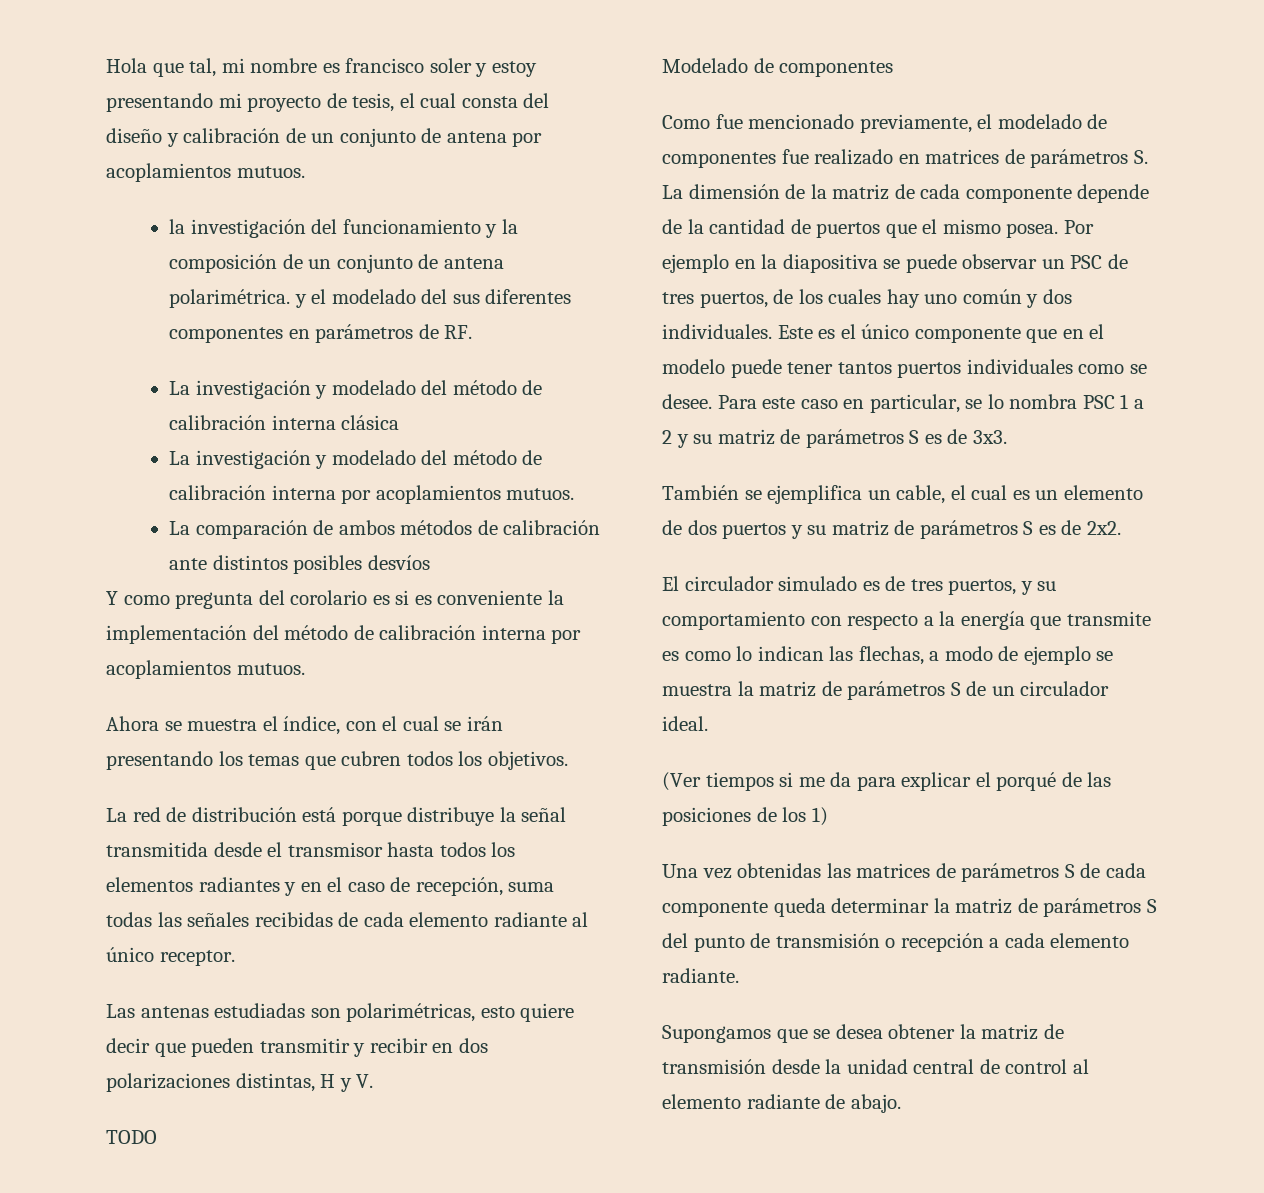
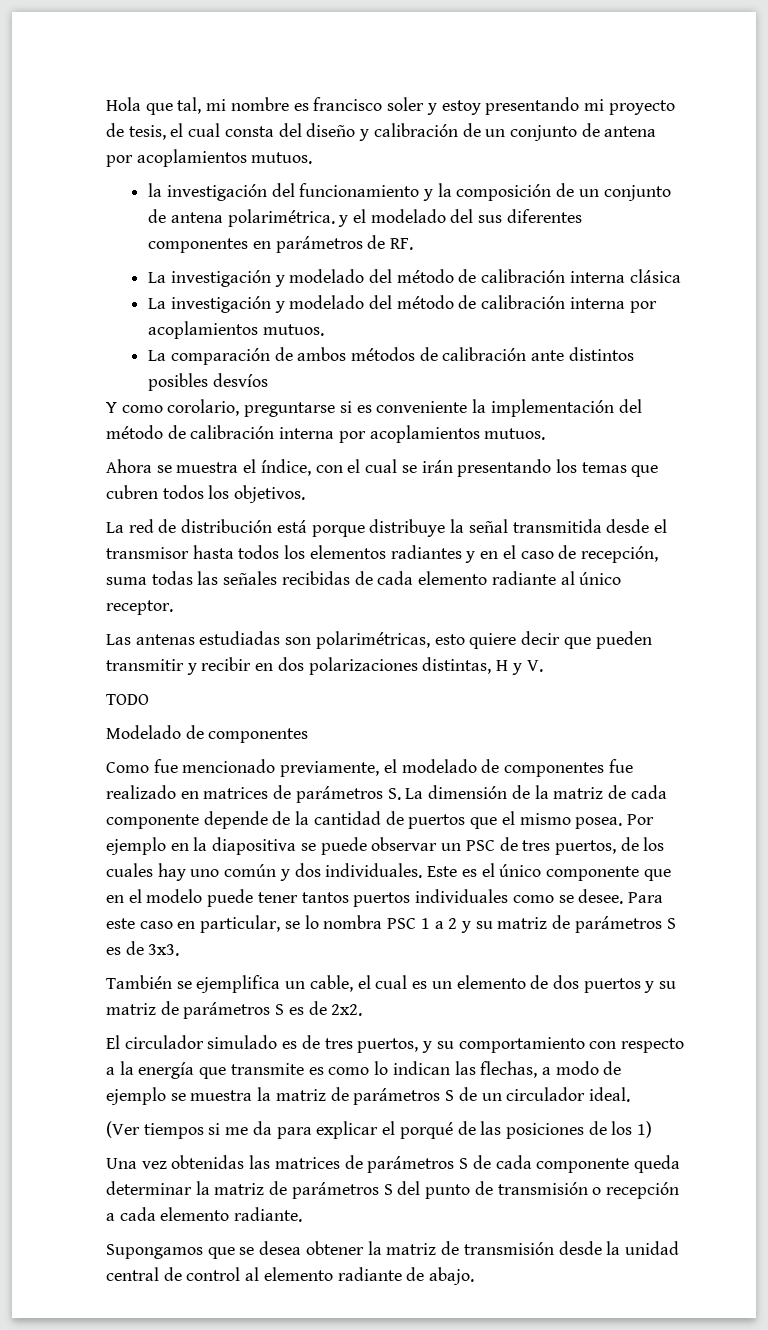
- Y como pregunta del corolario es si es conveniente la implementación del método de calibración interna por acoplamientos mutuos.
+ Y como corolario, preguntarse si es conveniente la implementación del método de calibración interna por acoplamientos mutuos.

